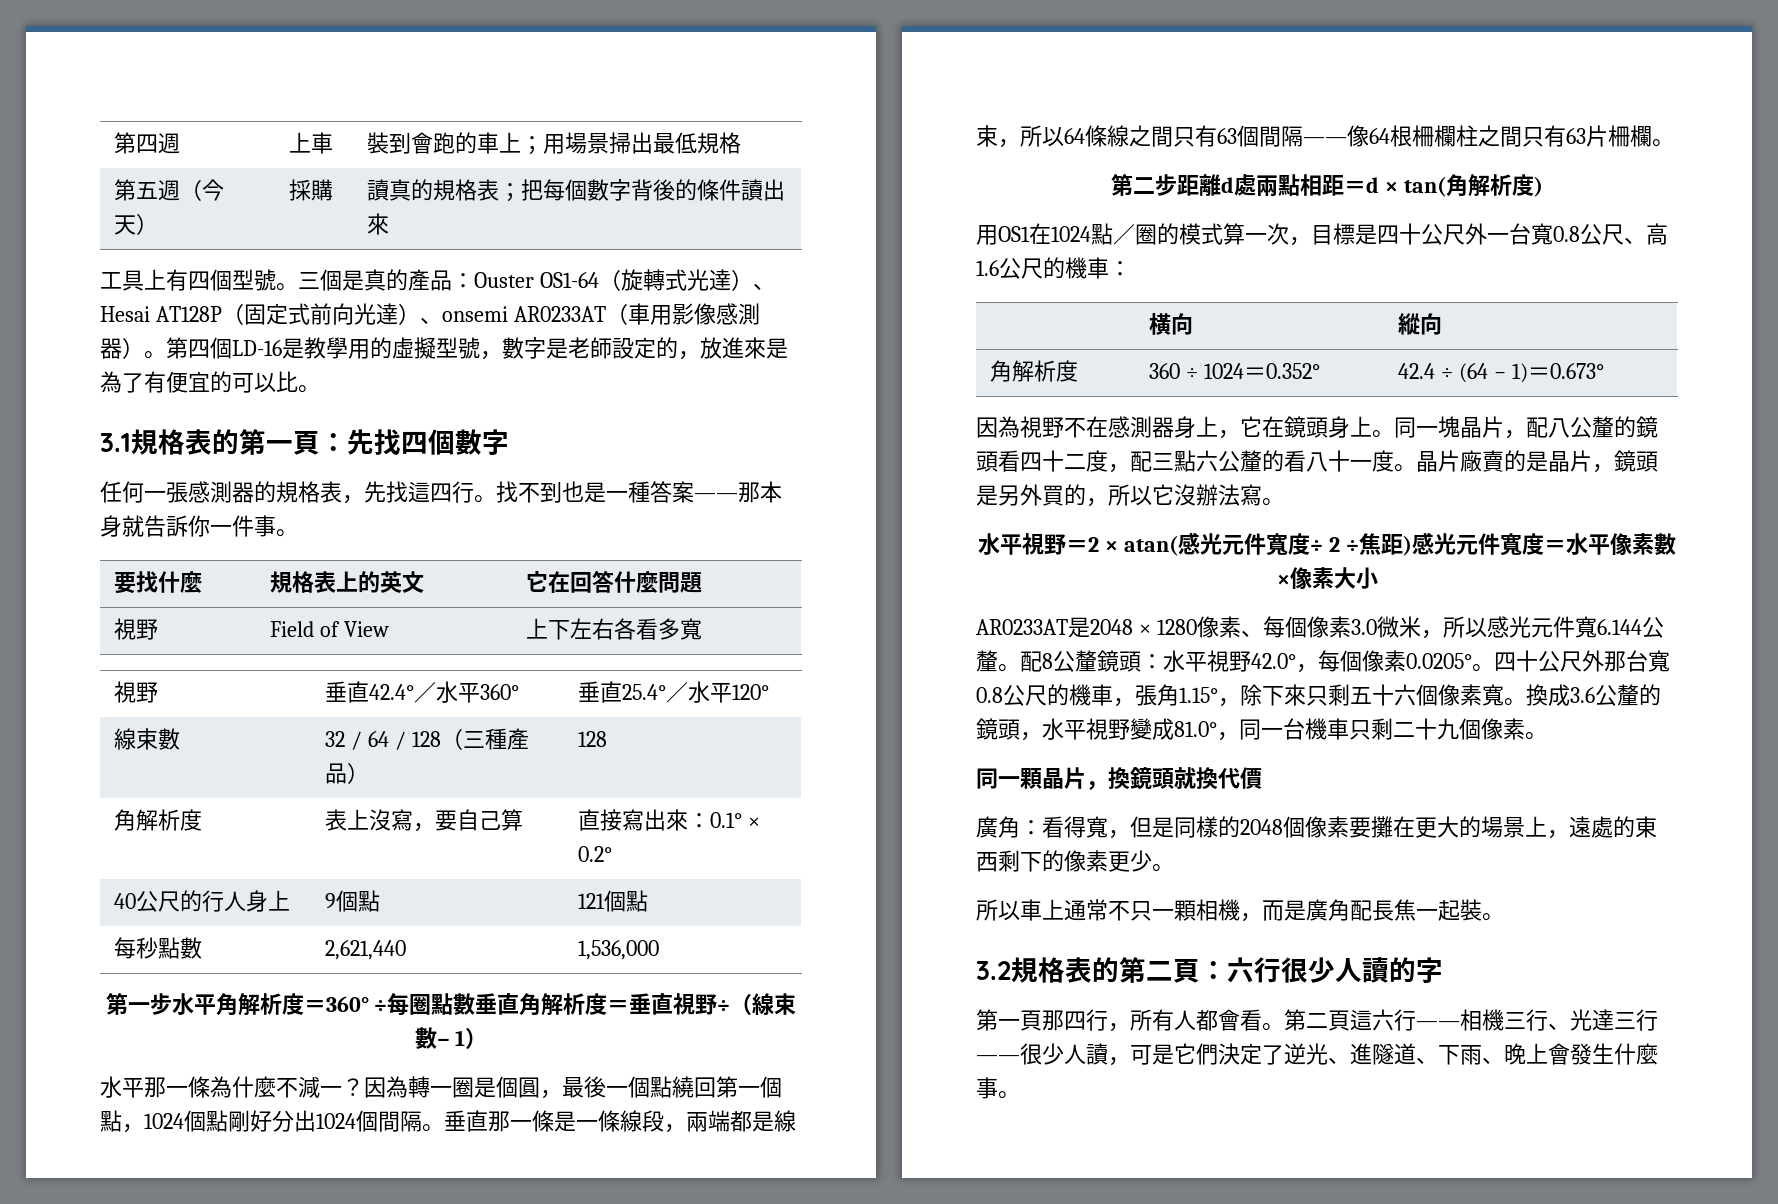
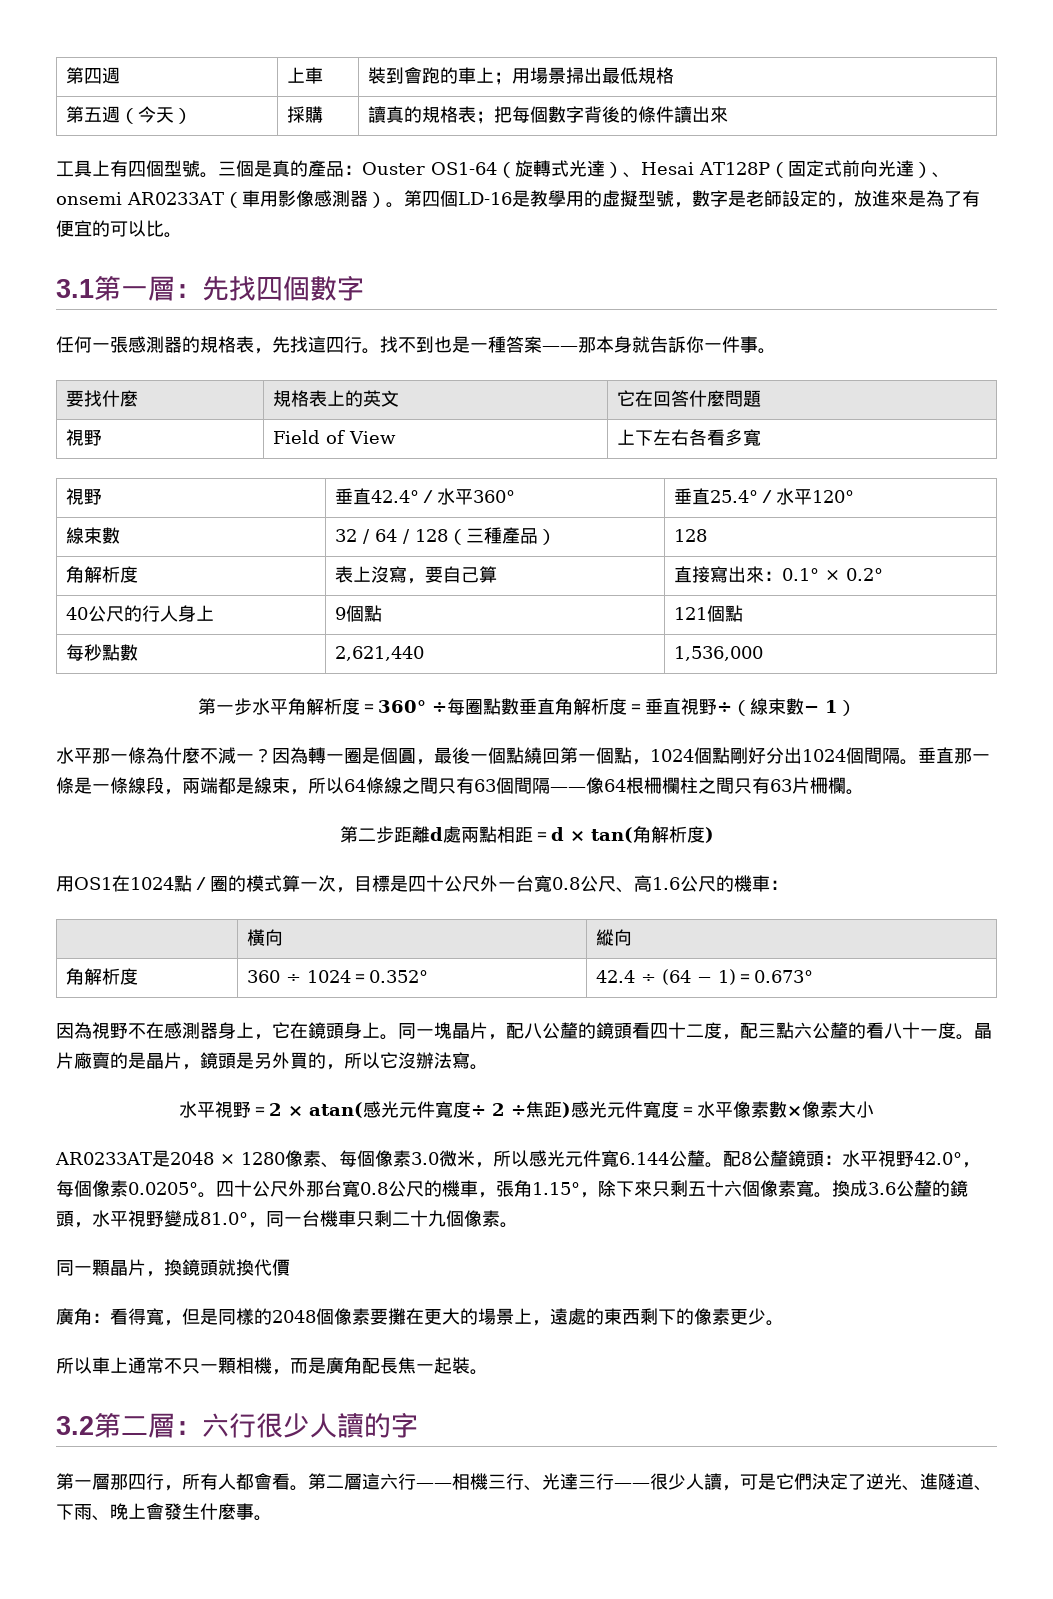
- 3.1規格表的第一頁：先找四個數字
+ 3.1第一層：先找四個數字
- 3.2規格表的第二頁：六行很少人讀的字
+ 3.2第二層：六行很少人讀的字
- 第一頁那四行，所有人都會看。
+ 第一層那四行，所有人都會看。
- 第二頁這六行——相機三行、光達三行——很少人讀，可是它們決定了逆光、進隧道、下雨、晚上會發生什麼事。
+ 第二層這六行——相機三行、光達三行——很少人讀，可是它們決定了逆光、進隧道、下雨、晚上會發生什麼事。

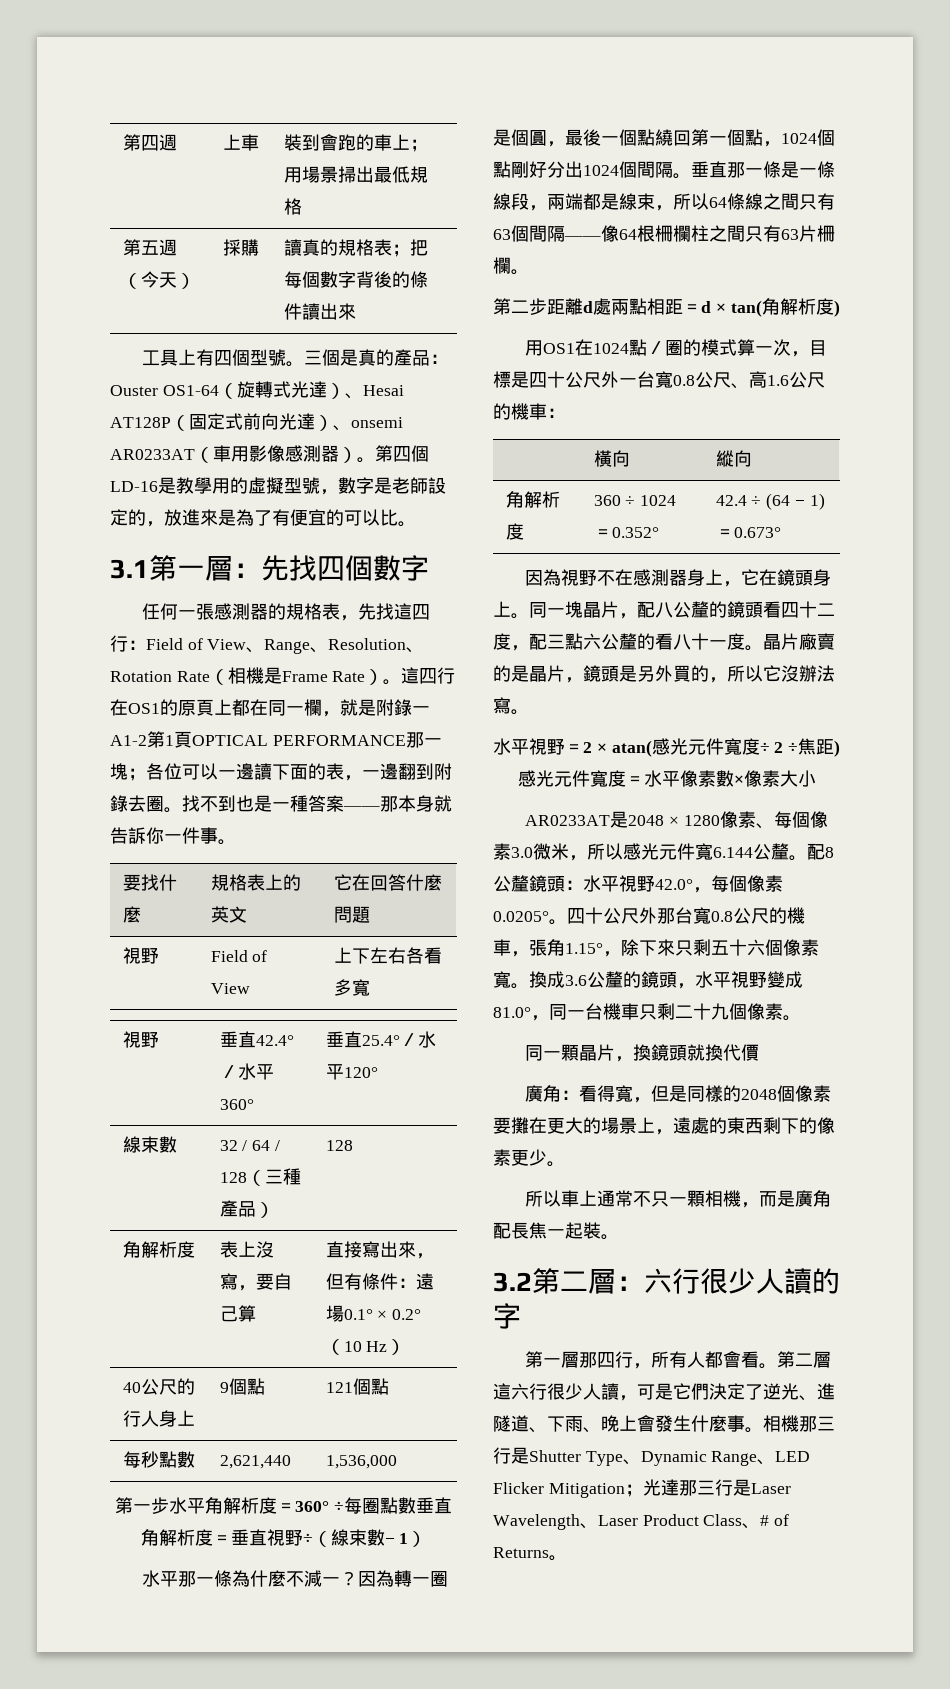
- 任何一張感測器的規格表，先找這四行。
+ 任何一張感測器的規格表，先找這四行：Field of View、Range、Resolution、Rotation Rate（相機是Frame Rate）。這四行在OS1的原頁上都在同一欄，就是附錄一A1-2第1頁OPTICAL PERFORMANCE那一塊；各位可以一邊讀下面的表，一邊翻到附錄去圈。
- 角解析度 | 表上沒寫，要自己算 | 直接寫出來：0.1° × 0.2°
+ 角解析度 | 表上沒寫，要自己算 | 直接寫出來，但有條件：遠場0.1° × 0.2°（10 Hz）
- 第二層這六行——相機三行、光達三行——很少人讀，可是它們決定了逆光、進隧道、下雨、晚上會發生什麼事。
+ 第二層這六行很少人讀，可是它們決定了逆光、進隧道、下雨、晚上會發生什麼事。
+ 相機那三行是Shutter Type、Dynamic Range、LED Flicker Mitigation；光達那三行是Laser Wavelength、Laser Product Class、# of Returns。

